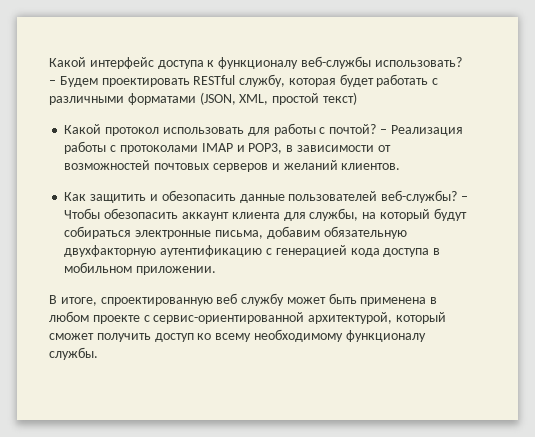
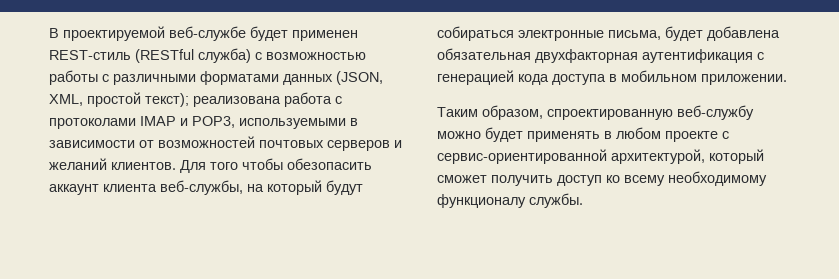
- Какой интерфейс доступа к функционалу веб-службы использовать? – Будем проектировать RESTful службу, которая будет работать c различными форматами (JSON, XML, простой текст)
- Какой протокол использовать для работы с почтой? – Реализация работы с протоколами IMAP и POP3, в зависимости от возможностей почтовых серверов и желаний клиентов.
- Как защитить и обезопасить данные пользователей веб-службы? – Чтобы обезопасить аккаунт клиента для службы, на который будут собираться электронные письма, добавим обязательную двухфакторную аутентификацию с генерацией кода доступа в мобильном приложении.
+ В проектируемой веб-службе будет применен REST-стиль (RESTful служба) с возможностью работы c различными форматами данных (JSON, XML, простой текст); реализована работа с протоколами IMAP и POP3, используемыми в зависимости от возможностей почтовых серверов и желаний клиентов. Для того чтобы обезопасить аккаунт клиента веб-службы, на который будут собираться электронные письма, будет добавлена обязательная двухфакторная аутентификация с генерацией кода доступа в мобильном приложении.
- В итоге, спроектированную веб службу может быть применена в любом проекте с сервис-ориентированной архитектурой, который сможет получить доступ ко всему необходимому функционалу службы.
+ Таким образом, спроектированную веб-службу можно будет применять в любом проекте с сервис-ориентированной архитектурой, который сможет получить доступ ко всему необходимому функционалу службы.

